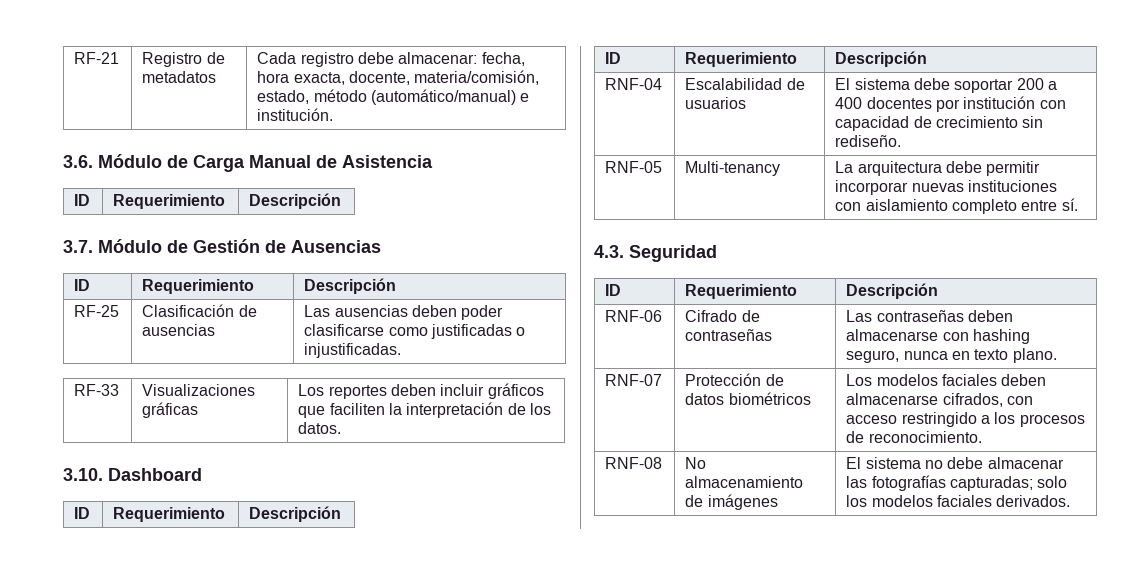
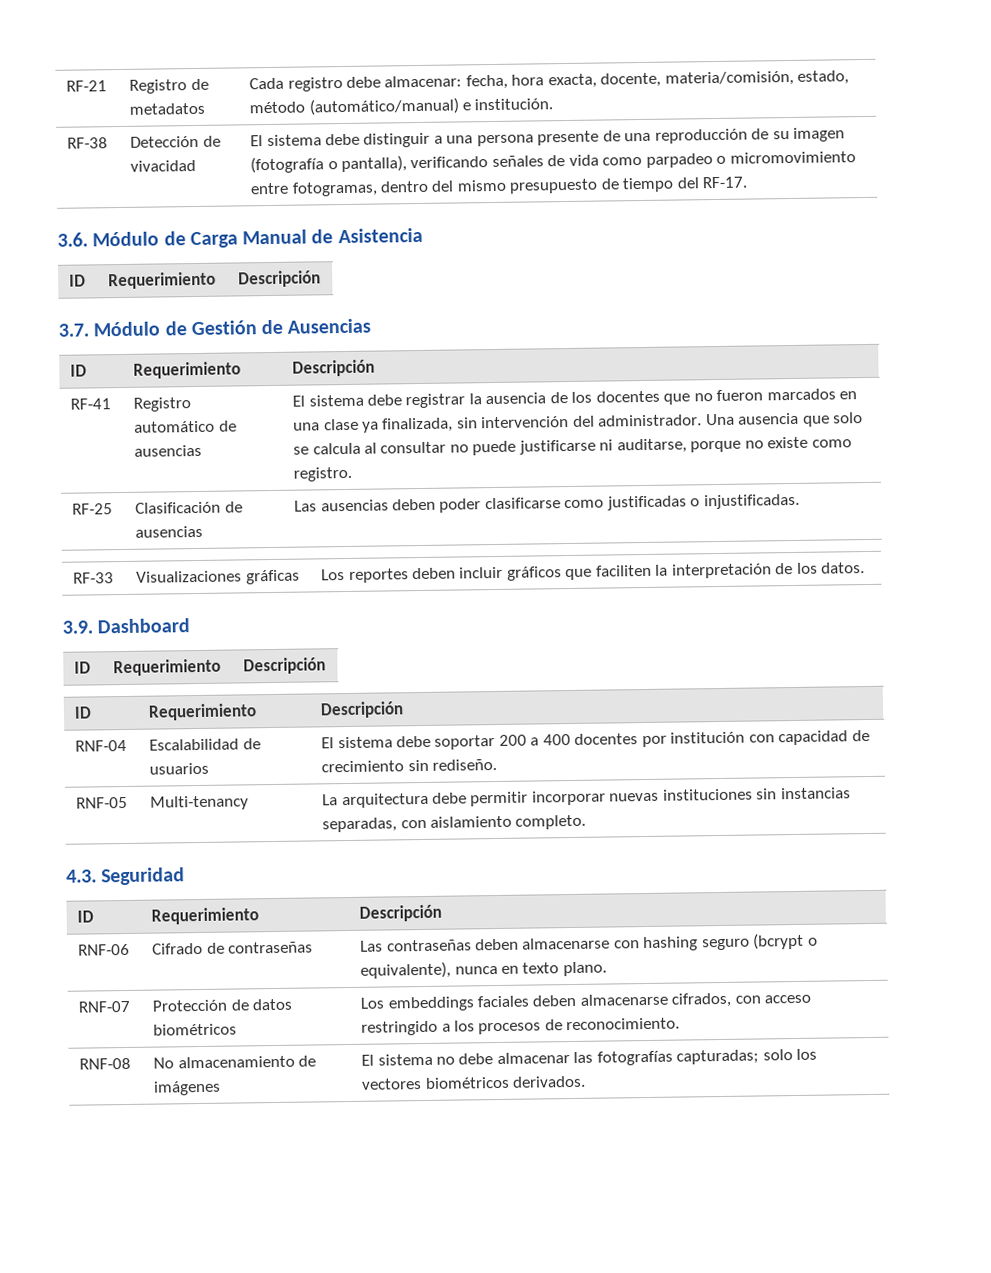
+ RF-38 | Detección de vivacidad | El sistema debe distinguir a una persona presente de una reproducción de su imagen (fotografía o pantalla), verificando señales de vida como parpadeo o micromovimiento entre fotogramas, dentro del mismo presupuesto de tiempo del RF-17.
+ RF-41 | Registro automático de ausencias | El sistema debe registrar la ausencia de los docentes que no fueron marcados en una clase ya finalizada, sin intervención del administrador. Una ausencia que solo se calcula al consultar no puede justificarse ni auditarse, porque no existe como registro.
- 3.10. Dashboard
+ 3.9. Dashboard
- RNF-05 | Multi-tenancy | La arquitectura debe permitir incorporar nuevas instituciones con aislamiento completo entre sí.
+ RNF-05 | Multi-tenancy | La arquitectura debe permitir incorporar nuevas instituciones sin instancias separadas, con aislamiento completo.
- RNF-06 | Cifrado de contraseñas | Las contraseñas deben almacenarse con hashing seguro, nunca en texto plano.
+ RNF-06 | Cifrado de contraseñas | Las contraseñas deben almacenarse con hashing seguro (bcrypt o equivalente), nunca en texto plano.
- RNF-07 | Protección de datos biométricos | Los modelos faciales deben almacenarse cifrados, con acceso restringido a los procesos de reconocimiento.
+ RNF-07 | Protección de datos biométricos | Los embeddings faciales deben almacenarse cifrados, con acceso restringido a los procesos de reconocimiento.
- RNF-08 | No almacenamiento de imágenes | El sistema no debe almacenar las fotografías capturadas; solo los modelos faciales derivados.
+ RNF-08 | No almacenamiento de imágenes | El sistema no debe almacenar las fotografías capturadas; solo los vectores biométricos derivados.

